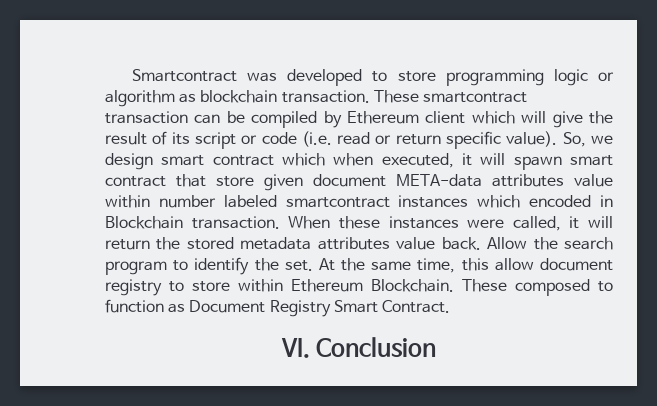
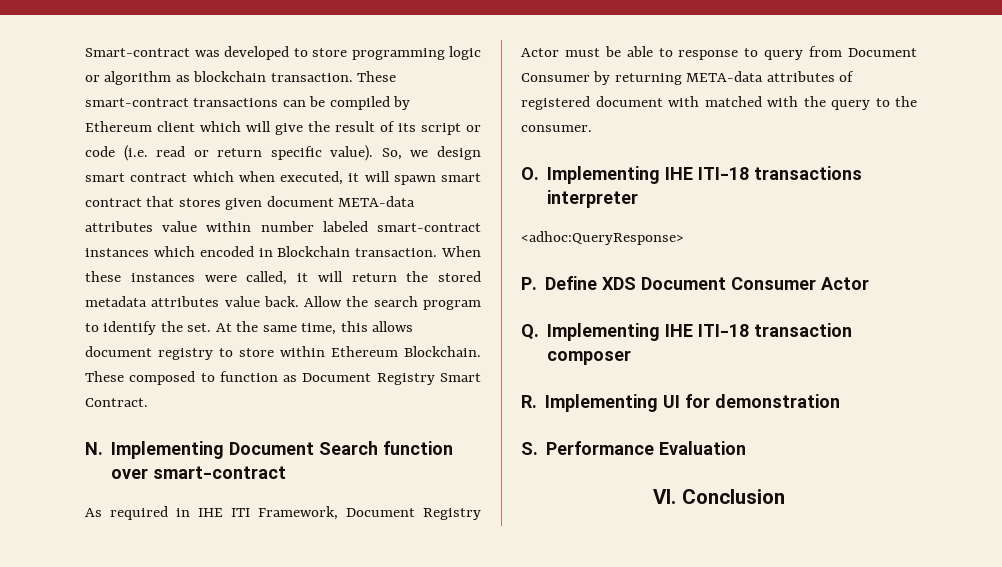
- Smartcontract was developed to store programming logic or algorithm as blockchain transaction.
+ Smart-contract was developed to store programming logic or algorithm as blockchain transaction.
- These smartcontract transaction can be compiled by Ethereum client which will give the result of its script or code (i.e. read or return specific value).
+ These smart-contract transactions can be compiled by Ethereum client which will give the result of its script or code (i.e. read or return specific value).
- So, we design smart contract which when executed, it will spawn smart contract that store given document META-data attributes value within number labeled smartcontract instances which encoded in Blockchain transaction.
+ So, we design smart contract which when executed, it will spawn smart contract that stores given document META-data attributes value within number labeled smart-contract instances which encoded in Blockchain transaction.
- At the same time, this allow document registry to store within Ethereum Blockchain.
+ At the same time, this allows document registry to store within Ethereum Blockchain.
+ N. Implementing Document Search function over smart-contract
+ As required in IHE ITI Framework, Document Registry Actor must be able to response to query from Document Consumer by returning META-data attributes of registered document with matched with the query to the consumer.
+ O. Implementing IHE ITI-18 transactions interpreter
+ <adhoc:QueryResponse>
+ P. Define XDS Document Consumer Actor
+ Q. Implementing IHE ITI-18 transaction composer
+ R. Implementing UI for demonstration
+ S. Performance Evaluation

